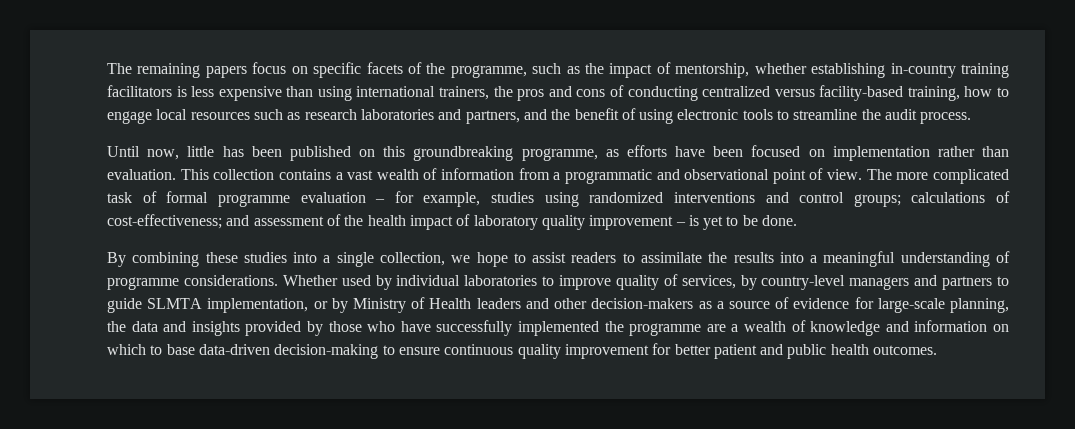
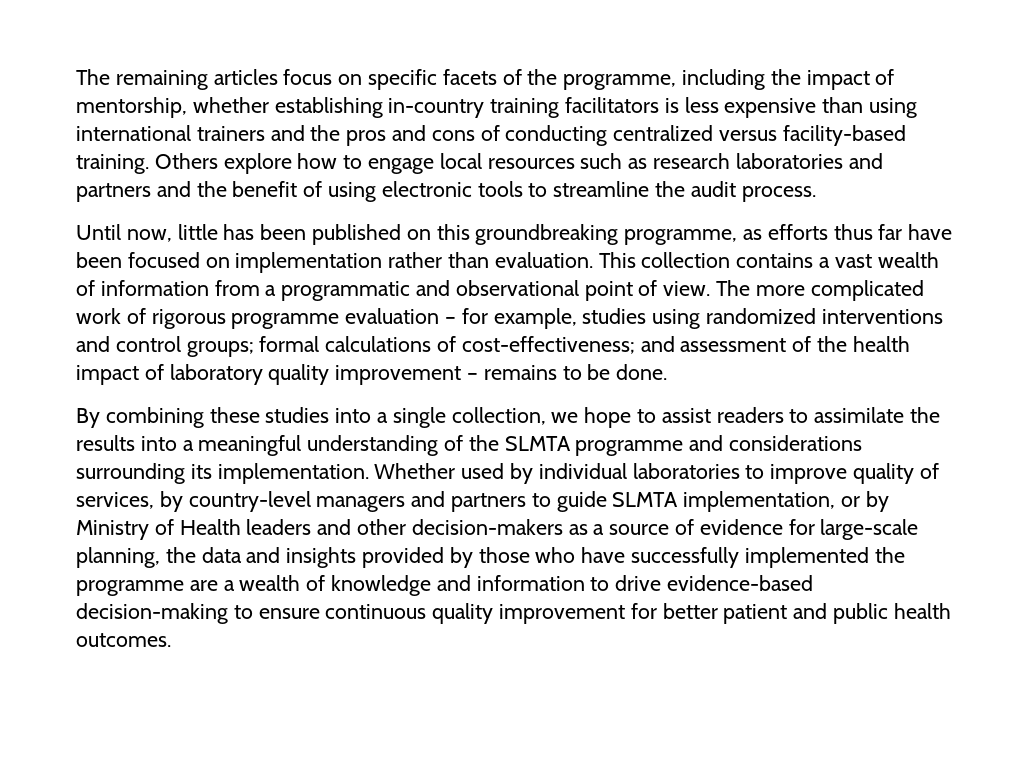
- The remaining papers focus on specific facets of the programme, such as the impact of mentorship, whether establishing in-country training facilitators is less expensive than using international trainers, the pros and cons of conducting centralized versus facility-based training, how to engage local resources such as research laboratories and partners, and the benefit of using electronic tools to streamline the audit process.
+ The remaining articles focus on specific facets of the programme, including the impact of mentorship, whether establishing in-country training facilitators is less expensive than using international trainers and the pros and cons of conducting centralized versus facility-based training. Others explore how to engage local resources such as research laboratories and partners and the benefit of using electronic tools to streamline the audit process.
- Until now, little has been published on this groundbreaking programme, as efforts have been focused on implementation rather than evaluation.
+ Until now, little has been published on this groundbreaking programme, as efforts thus far have been focused on implementation rather than evaluation.
- The more complicated task of formal programme evaluation – for example, studies using randomized interventions and control groups; calculations of cost-effectiveness; and assessment of the health impact of laboratory quality improvement – is yet to be done.
+ The more complicated work of rigorous programme evaluation – for example, studies using randomized interventions and control groups; formal calculations of cost-effectiveness; and assessment of the health impact of laboratory quality improvement – remains to be done.
- By combining these studies into a single collection, we hope to assist readers to assimilate the results into a meaningful understanding of programme considerations.
+ By combining these studies into a single collection, we hope to assist readers to assimilate the results into a meaningful understanding of the SLMTA programme and considerations surrounding its implementation.
- Whether used by individual laboratories to improve quality of services, by country-level managers and partners to guide SLMTA implementation, or by Ministry of Health leaders and other decision-makers as a source of evidence for large-scale planning, the data and insights provided by those who have successfully implemented the programme are a wealth of knowledge and information on which to base data-driven decision-making to ensure continuous quality improvement for better patient and public health outcomes.
+ Whether used by individual laboratories to improve quality of services, by country-level managers and partners to guide SLMTA implementation, or by Ministry of Health leaders and other decision-makers as a source of evidence for large-scale planning, the data and insights provided by those who have successfully implemented the programme are a wealth of knowledge and information to drive evidence-based decision-making to ensure continuous quality improvement for better patient and public health outcomes.

